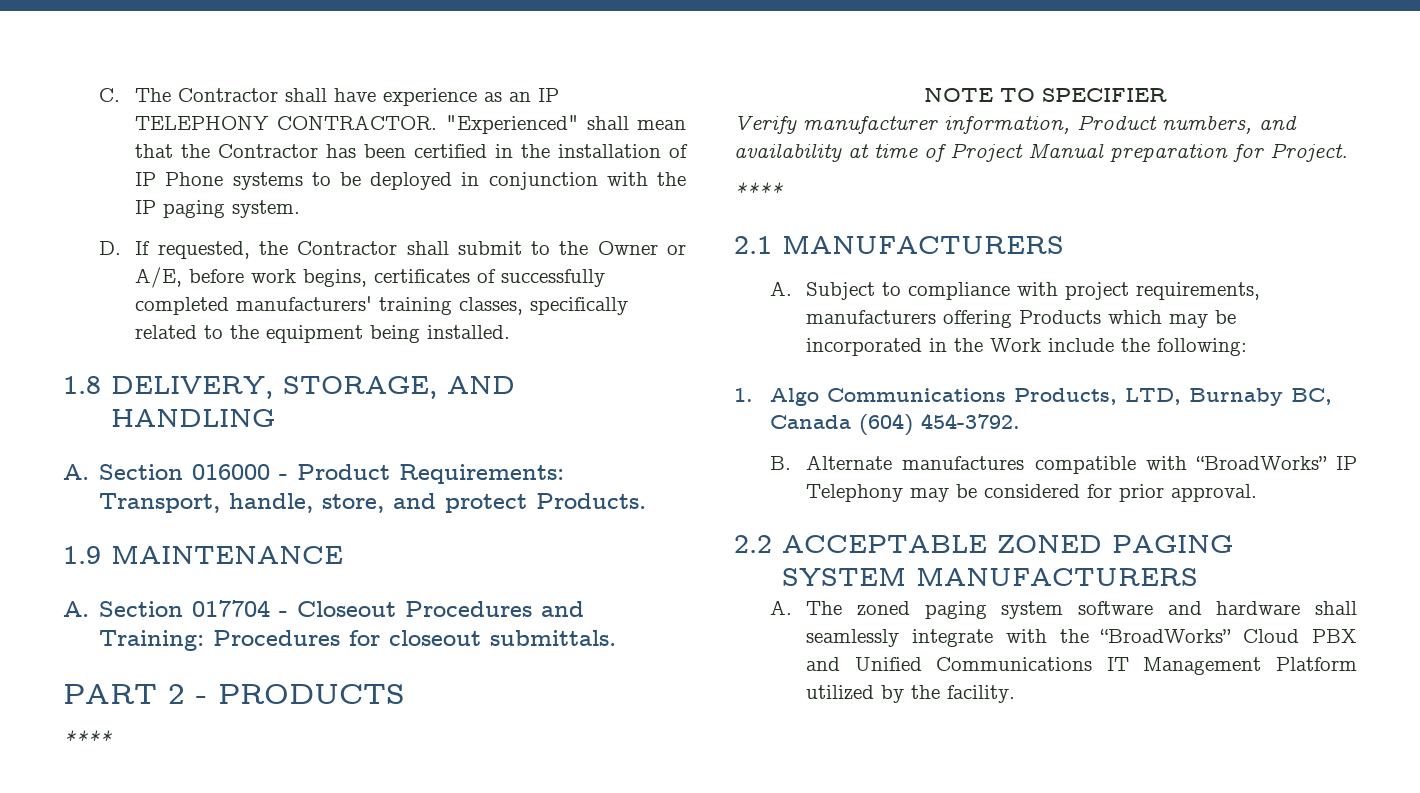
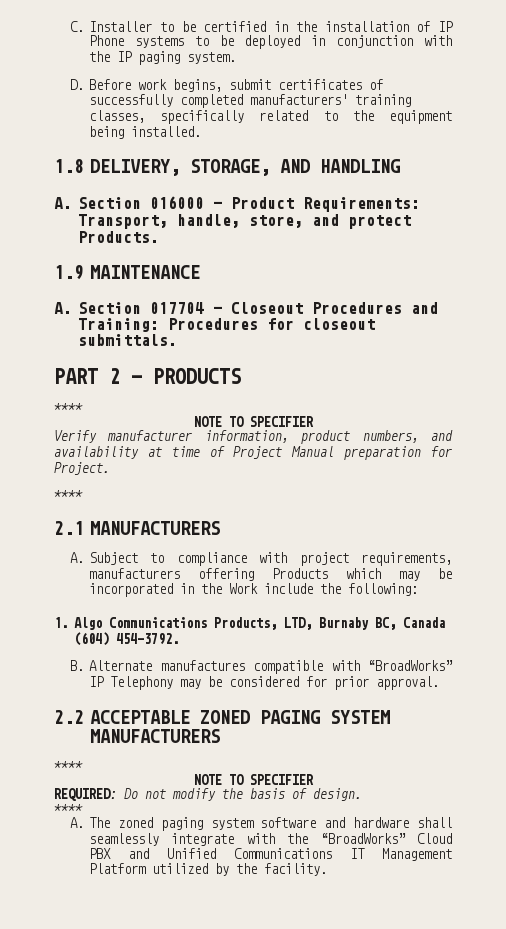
- C. The Contractor shall have experience as an IP TELEPHONY CONTRACTOR. "Experienced" shall mean that the Contractor has been certified in the installation of IP Phone systems to be deployed in conjunction with the IP paging system.
+ C. Installer to be certified in the installation of IP Phone systems to be deployed in conjunction with the IP paging system.
- D. If requested, the Contractor shall submit to the Owner or A/E, before work begins, certificates of successfully completed manufacturers' training classes, specifically related to the equipment being installed.
+ D. Before work begins, submit certificates of successfully completed manufacturers' training classes, specifically related to the equipment being installed.
- Verify manufacturer information, Product numbers, and availability at time of Project Manual preparation for Project.
+ Verify manufacturer information, product numbers, and availability at time of Project Manual preparation for Project.
  2.2 ACCEPTABLE ZONED PAGING SYSTEM MANUFACTURERS
+ ****
+ NOTE TO SPECIFIER
+ REQUIRED: Do not modify the basis of design.
+ ****

